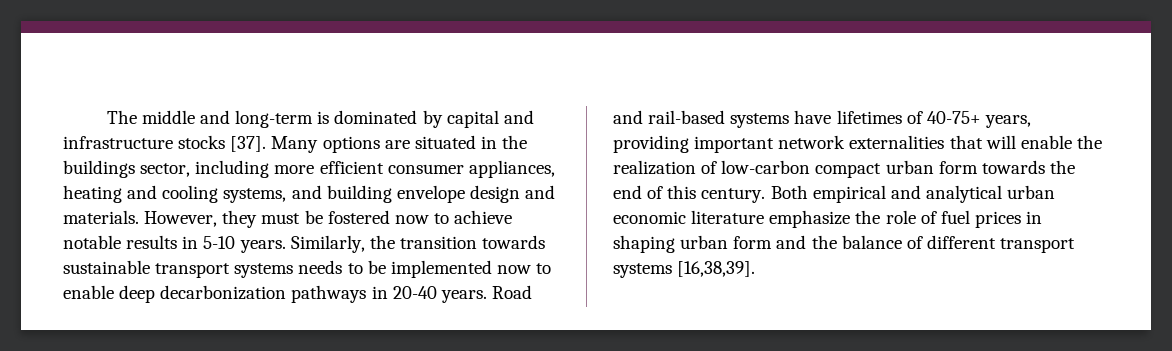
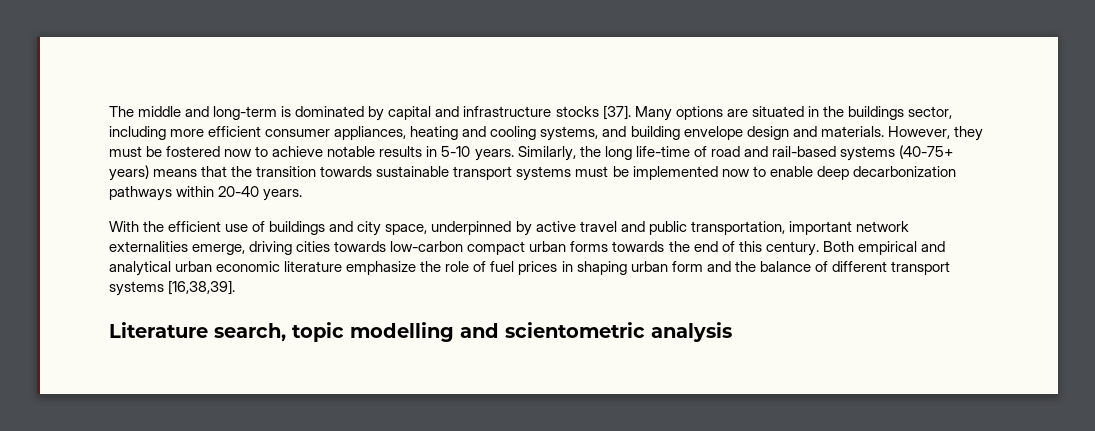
- Similarly, the transition towards sustainable transport systems needs to be implemented now to enable deep decarbonization pathways in 20-40 years. Road and rail-based systems have lifetimes of 40-75+ years, providing important network externalities that will enable the realization of low-carbon compact urban form towards the end of this century.
+ Similarly, the long life-time of road and rail-based systems (40-75+ years) means that the transition towards sustainable transport systems must be implemented now to enable deep decarbonization pathways within 20-40 years.
+ With the efficient use of buildings and city space, underpinned by active travel and public transportation, important network externalities emerge, driving cities towards low-carbon compact urban forms towards the end of this century.
+ Literature search, topic modelling and scientometric analysis

